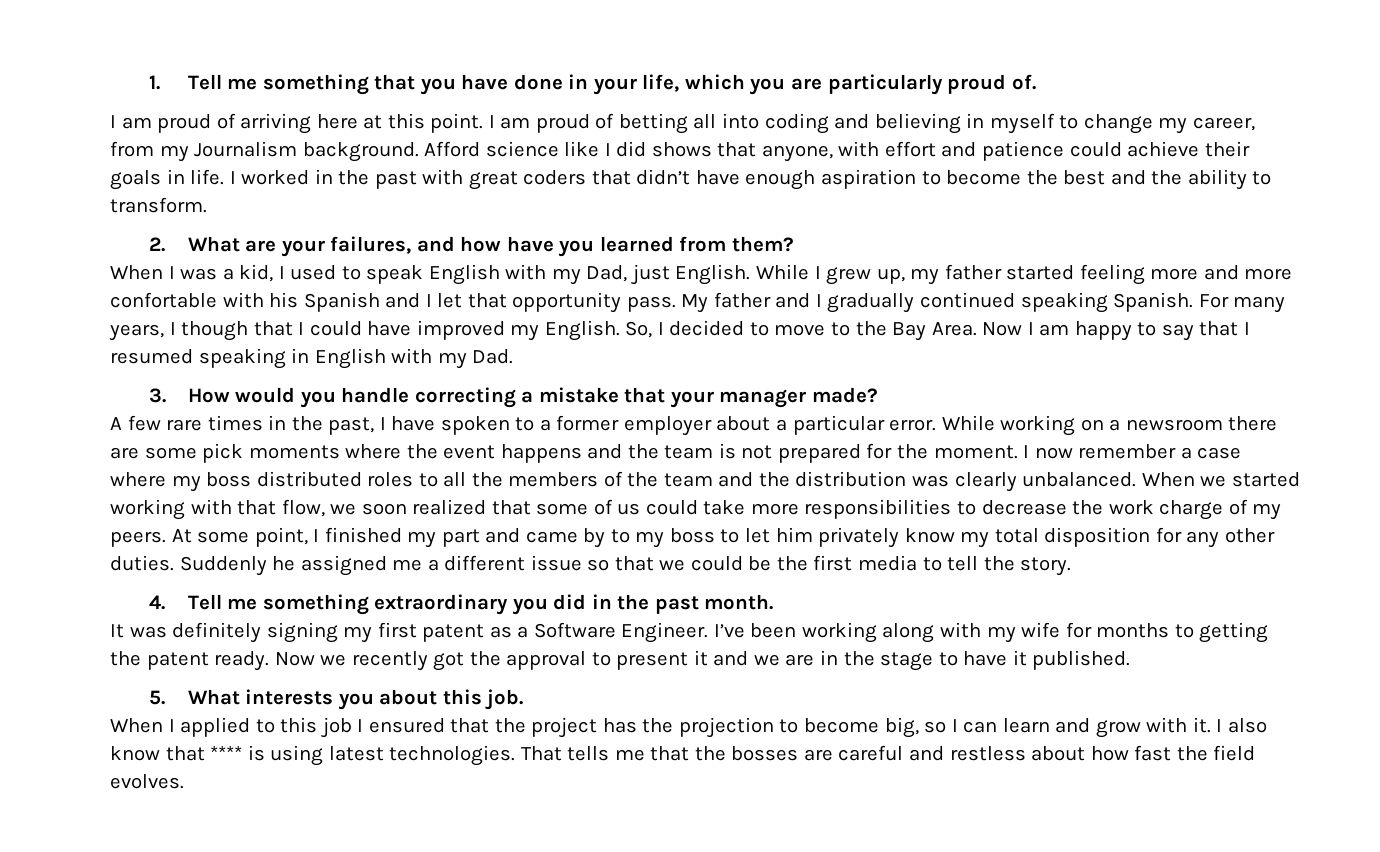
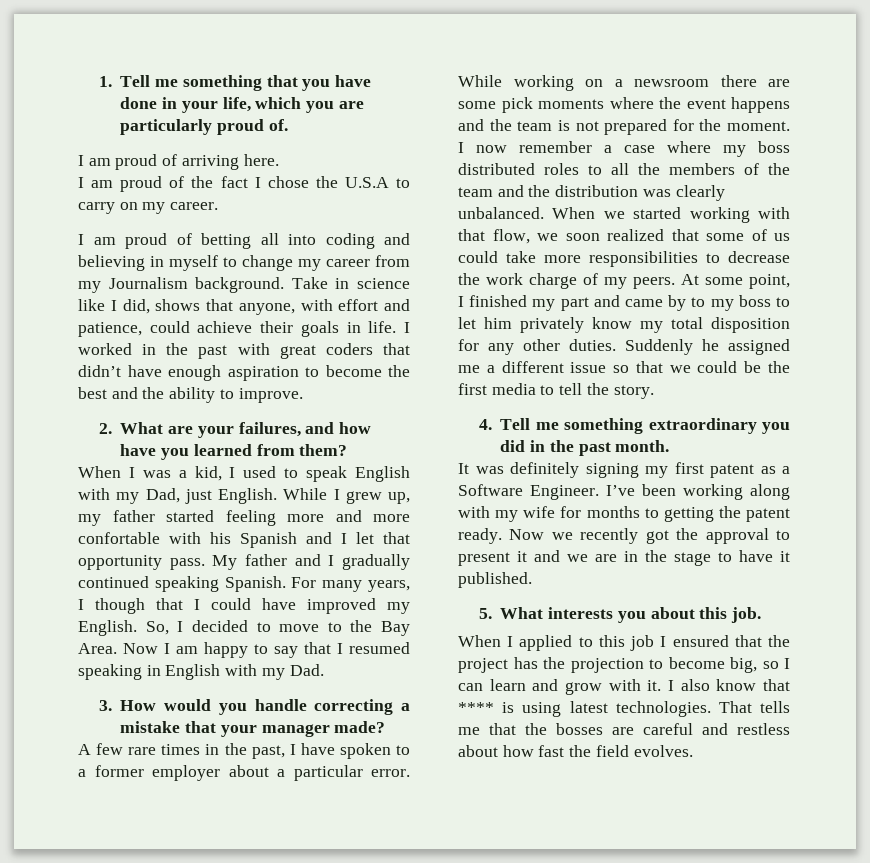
- I am proud of arriving here at this point. I am proud of betting all into coding and believing in myself to change my career, from my Journalism background.
+ I am proud of arriving here.
+ I am proud of the fact I chose the U.S.A to carry on my career.
+ I am proud of betting all into coding and believing in myself to change my career from my Journalism background.
- Afford science like I did shows that anyone, with effort and patience could achieve their goals in life.
+ Take in science like I did, shows that anyone, with effort and patience, could achieve their goals in life.
- I worked in the past with great coders that didn’t have enough aspiration to become the best and the ability to transform.
+ I worked in the past with great coders that didn’t have enough aspiration to become the best and the ability to improve.

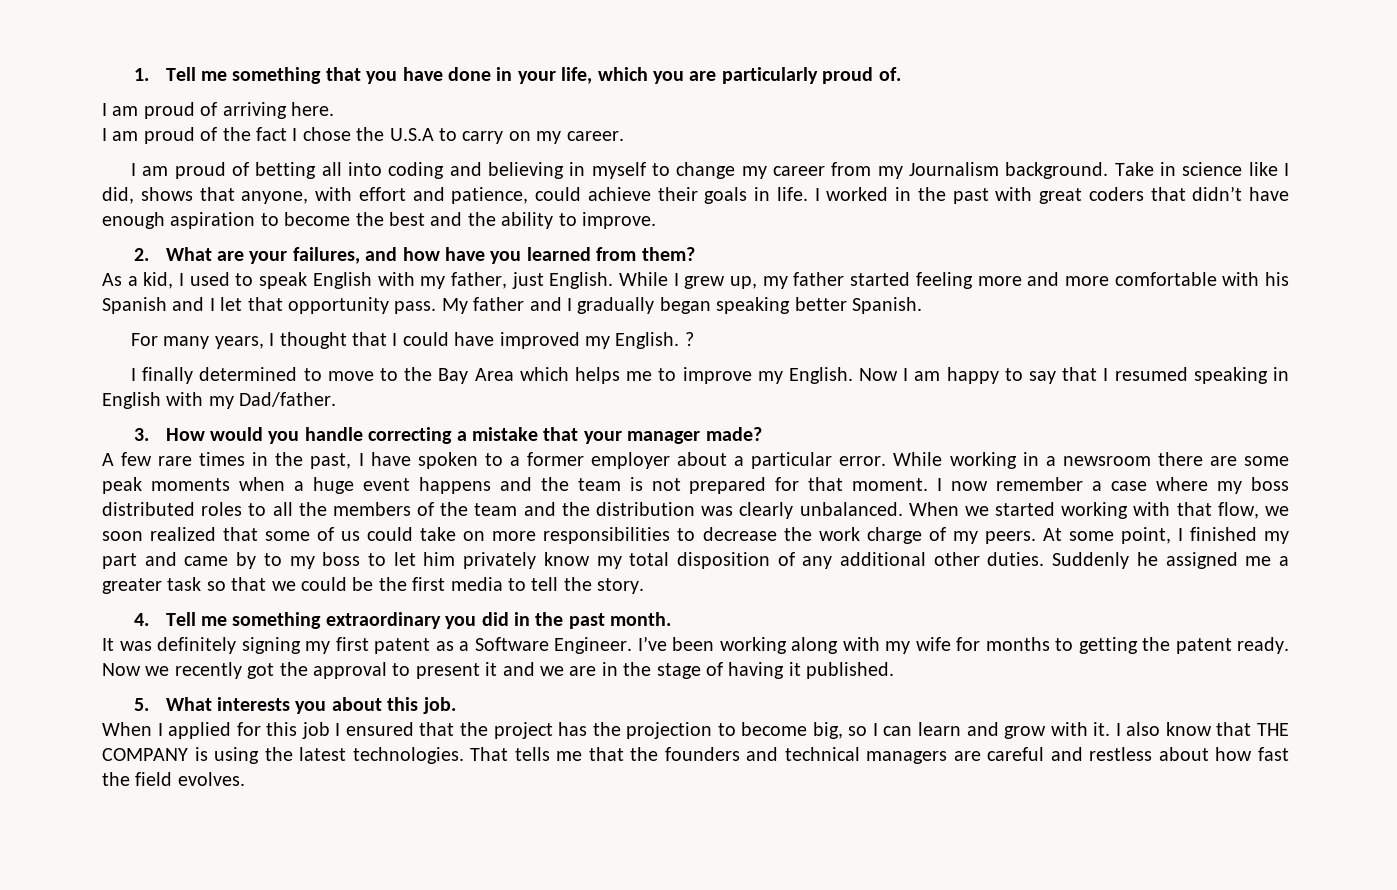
- When I was a kid, I used to speak English with my Dad, just English.
+ As a kid, I used to speak English with my father, just English.
- While I grew up, my father started feeling more and more confortable with his Spanish and I let that opportunity pass.
+ While I grew up, my father started feeling more and more comfortable with his Spanish and I let that opportunity pass.
- My father and I gradually continued speaking Spanish. For many years, I though that I could have improved my English.
+ My father and I gradually began speaking better Spanish.
+ For many years, I thought that I could have improved my English.
- So, I decided to move to the Bay Area.
+ ?
+ I finally determined to move to the Bay Area which helps me to improve my English.
- Now I am happy to say that I resumed speaking in English with my Dad.
+ Now I am happy to say that I resumed speaking in English with my Dad/father.
- While working on a newsroom there are some pick moments where the event happens and the team is not prepared for the moment.
+ While working in a newsroom there are some peak moments when a huge event happens and the team is not prepared for that moment.
- When we started working with that flow, we soon realized that some of us could take more responsibilities to decrease the work charge of my peers.
+ When we started working with that flow, we soon realized that some of us could take on more responsibilities to decrease the work charge of my peers.
- At some point, I finished my part and came by to my boss to let him privately know my total disposition for any other duties.
+ At some point, I finished my part and came by to my boss to let him privately know my total disposition of any additional other duties.
- Suddenly he assigned me a different issue so that we could be the first media to tell the story.
+ Suddenly he assigned me a greater task so that we could be the first media to tell the story.
- Now we recently got the approval to present it and we are in the stage to have it published.
+ Now we recently got the approval to present it and we are in the stage of having it published.
- When I applied to this job I ensured that the project has the projection to become big, so I can learn and grow with it.
+ When I applied for this job I ensured that the project has the projection to become big, so I can learn and grow with it.
- I also know that **** is using latest technologies.
+ I also know that THE COMPANY is using the latest technologies.
- That tells me that the bosses are careful and restless about how fast the field evolves.
+ That tells me that the founders and technical managers are careful and restless about how fast the field evolves.

